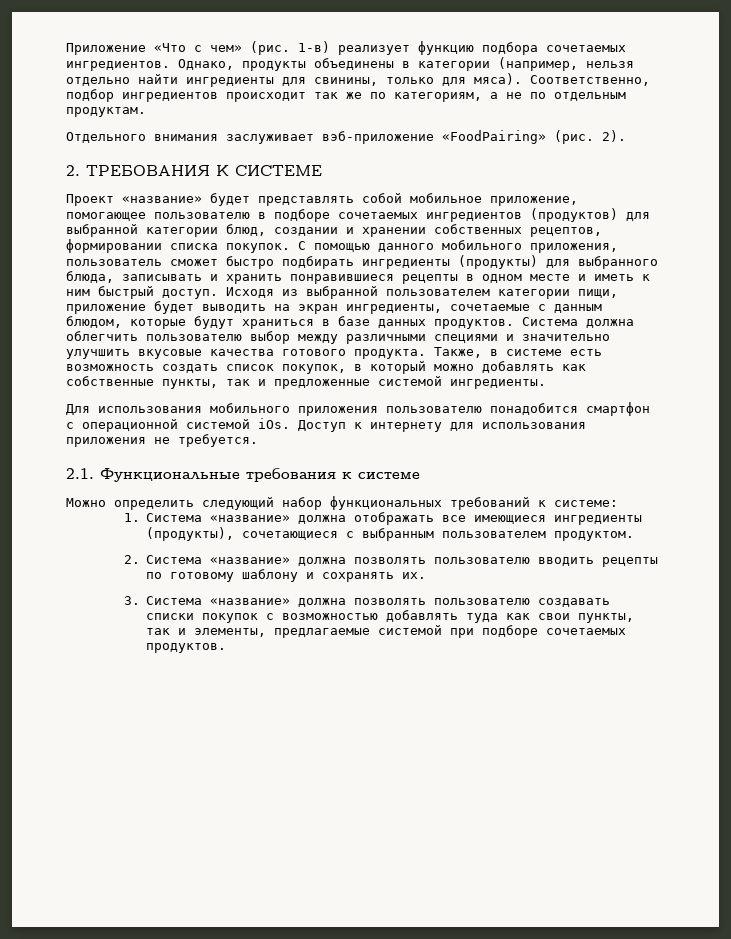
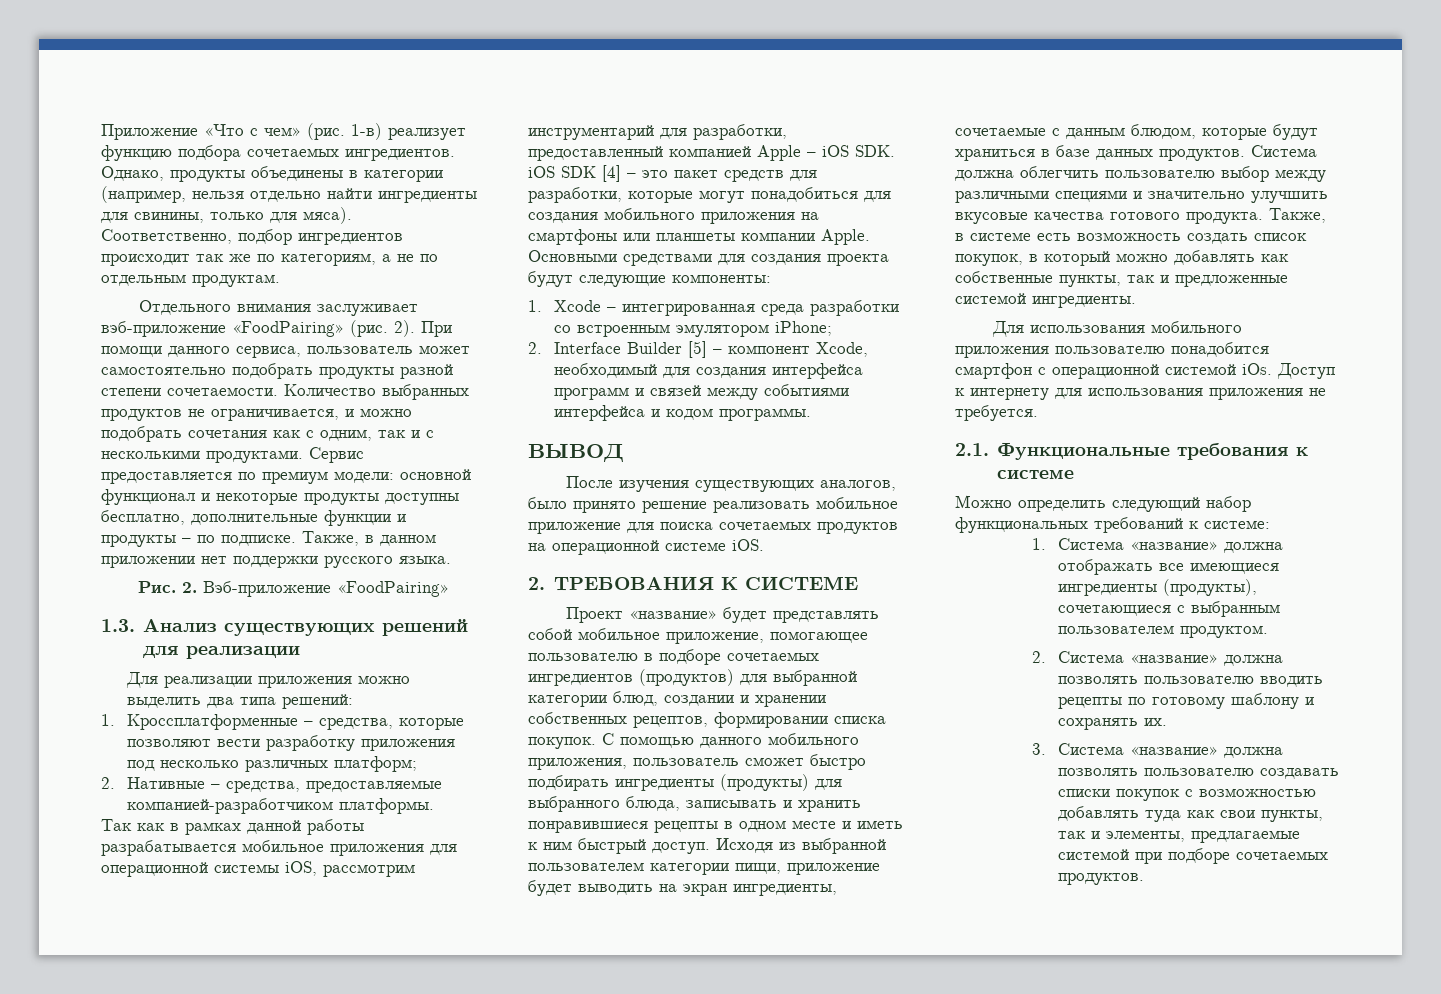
+ При помощи данного сервиса, пользователь может самостоятельно подобрать продукты разной степени сочетаемости. Количество выбранных продуктов не ограничивается, и можно подобрать сочетания как с одним, так и с несколькими продуктами. Сервис предоставляется по премиум модели: основной функционал и некоторые продукты доступны бесплатно, дополнительные функции и продукты – по подписке. Также, в данном приложении нет поддержки русского языка.
+ Рис. 2. Вэб-приложение «FoodPairing»
+ 1.3. Анализ существующих решений для реализации
+ Для реализации приложения можно выделить два типа решений:
+ 1. Кроссплатформенные – средства, которые позволяют вести разработку приложения под несколько различных платформ;
+ 2. Нативные – средства, предоставляемые компанией-разработчиком платформы.
+ Так как в рамках данной работы разрабатывается мобильное приложения для операционной системы iOS, рассмотрим инструментарий для разработки, предоставленный компанией Apple – iOS SDK. iOS SDK [4] – это пакет средств для разработки, которые могут понадобиться для создания мобильного приложения на смартфоны или планшеты компании Apple. Основными средствами для создания проекта будут следующие компоненты:
+ 1. Xcode – интегрированная среда разработки со встроенным эмулятором iPhone;
+ 2. Interface Builder [5] – компонент Xcode, необходимый для создания интерфейса программ и связей между событиями интерфейса и кодом программы.
+ ВЫВОД
+ После изучения существующих аналогов, было принято решение реализовать мобильное приложение для поиска сочетаемых продуктов на операционной системе iOS.

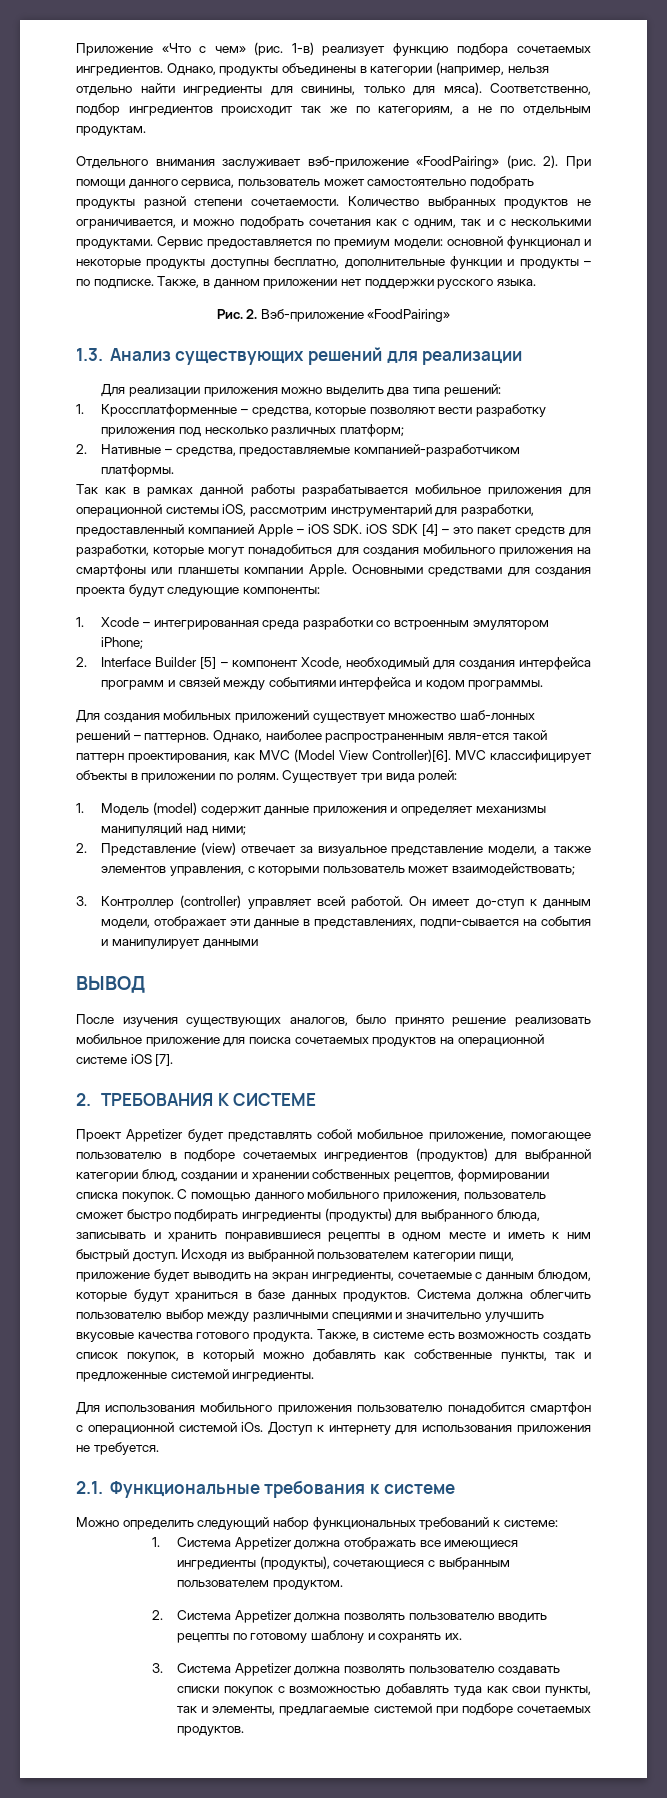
+ Для создания мобильных приложений существует множество шаб-лонных решений – паттернов. Однако, наиболее распространенным явля-ется такой паттерн проектирования, как MVC (Model View Controller)[6]. MVC классифицирует объекты в приложении по ролям. Существует три вида ролей:
+ 1. Модель (model) содержит данные приложения и определяет механизмы манипуляций над ними;
+ 2. Представление (view) отвечает за визуальное представление модели, а также элементов управления, с которыми пользователь может взаимодействовать;
+ 3. Контроллер (controller) управляет всей работой. Он имеет до-ступ к данным модели, отображает эти данные в представлениях, подпи-сывается на события и манипулирует данными
- После изучения существующих аналогов, было принято решение реализовать мобильное приложение для поиска сочетаемых продуктов на операционной системе iOS.
+ После изучения существующих аналогов, было принято решение реализовать мобильное приложение для поиска сочетаемых продуктов на операционной системе iOS [7].
- Проект «название» будет представлять собой мобильное приложение, помогающее пользователю в подборе сочетаемых ингредиентов (продуктов) для выбранной категории блюд, создании и хранении собственных рецептов, формировании списка покупок.
+ Проект Appetizer будет представлять собой мобильное приложение, помогающее пользователю в подборе сочетаемых ингредиентов (продуктов) для выбранной категории блюд, создании и хранении собственных рецептов, формировании списка покупок.
- 1. Система «название» должна отображать все имеющиеся ингредиенты (продукты), сочетающиеся с выбранным пользователем продуктом.
+ 1. Система Appetizer должна отображать все имеющиеся ингредиенты (продукты), сочетающиеся с выбранным пользователем продуктом.
- 2. Система «название» должна позволять пользователю вводить рецепты по готовому шаблону и сохранять их.
+ 2. Система Appetizer должна позволять пользователю вводить рецепты по готовому шаблону и сохранять их.
- 3. Система «название» должна позволять пользователю создавать списки покупок с возможностью добавлять туда как свои пункты, так и элементы, предлагаемые системой при подборе сочетаемых продуктов.
+ 3. Система Appetizer должна позволять пользователю создавать списки покупок с возможностью добавлять туда как свои пункты, так и элементы, предлагаемые системой при подборе сочетаемых продуктов.

